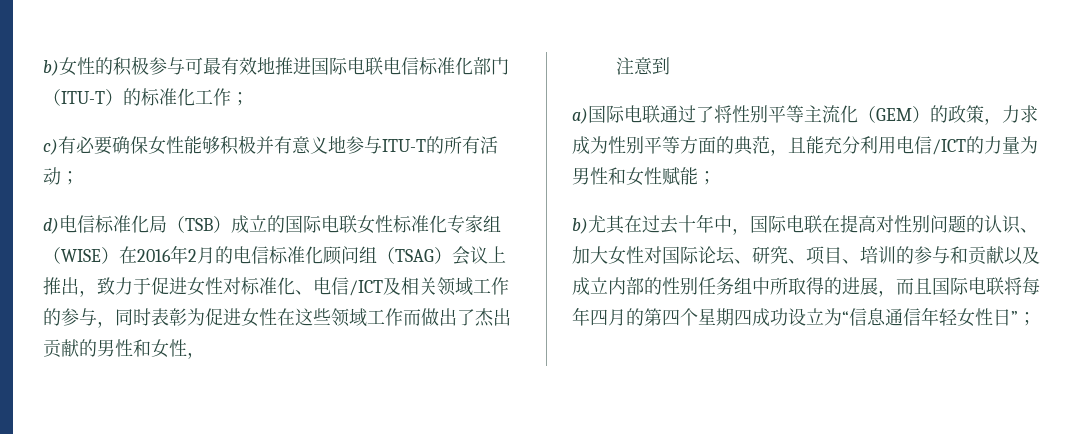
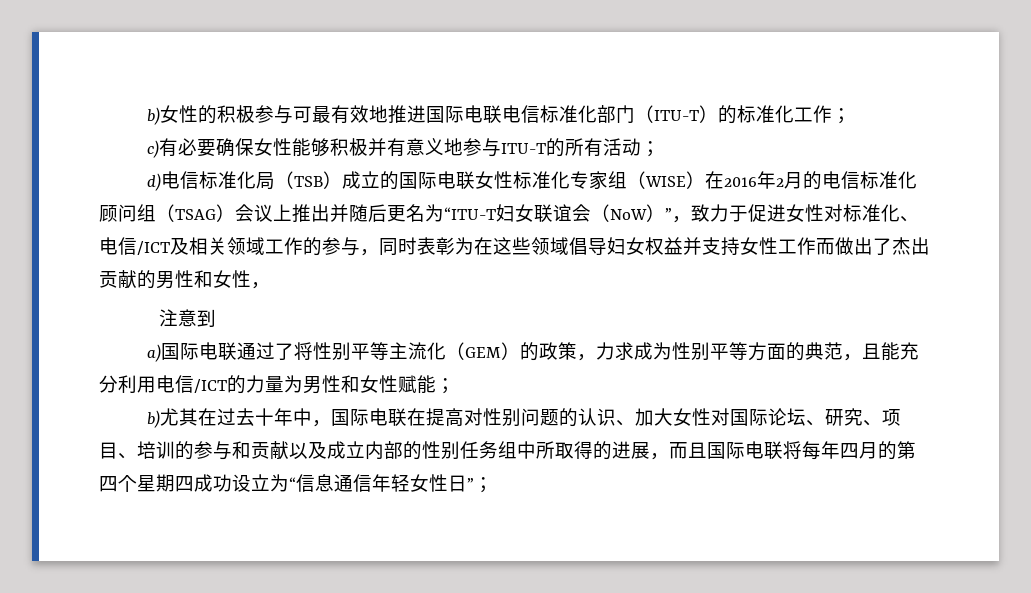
- d)电信标准化局（TSB）成立的国际电联女性标准化专家组（WISE）在2016年2月的电信标准化顾问组（TSAG）会议上推出，致力于促进女性对标准化、电信/ICT及相关领域工作的参与，同时表彰为促进女性在这些领域工作而做出了杰出贡献的男性和女性，
+ d)电信标准化局（TSB）成立的国际电联女性标准化专家组（WISE）在2016年2月的电信标准化顾问组（TSAG）会议上推出并随后更名为“ITU-T妇女联谊会（NoW）”，致力于促进女性对标准化、电信/ICT及相关领域工作的参与，同时表彰为在这些领域倡导妇女权益并支持女性工作而做出了杰出贡献的男性和女性，

